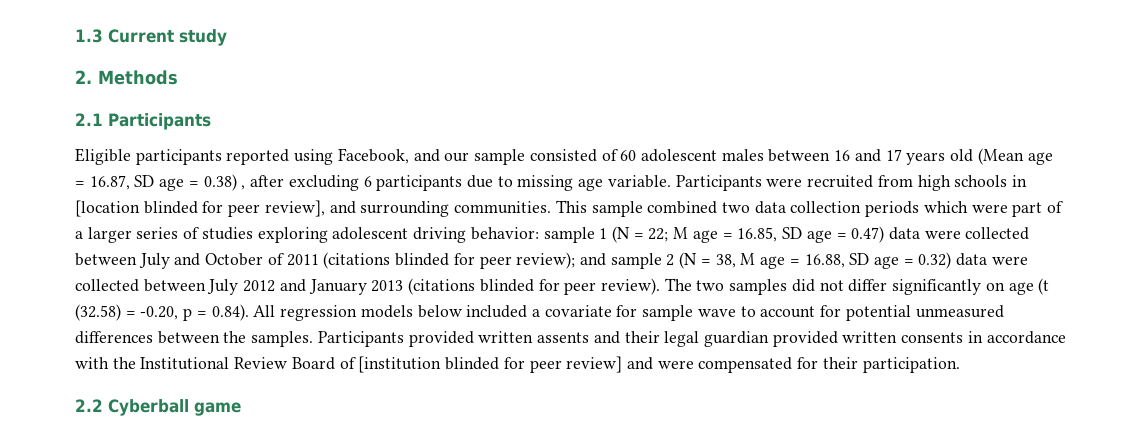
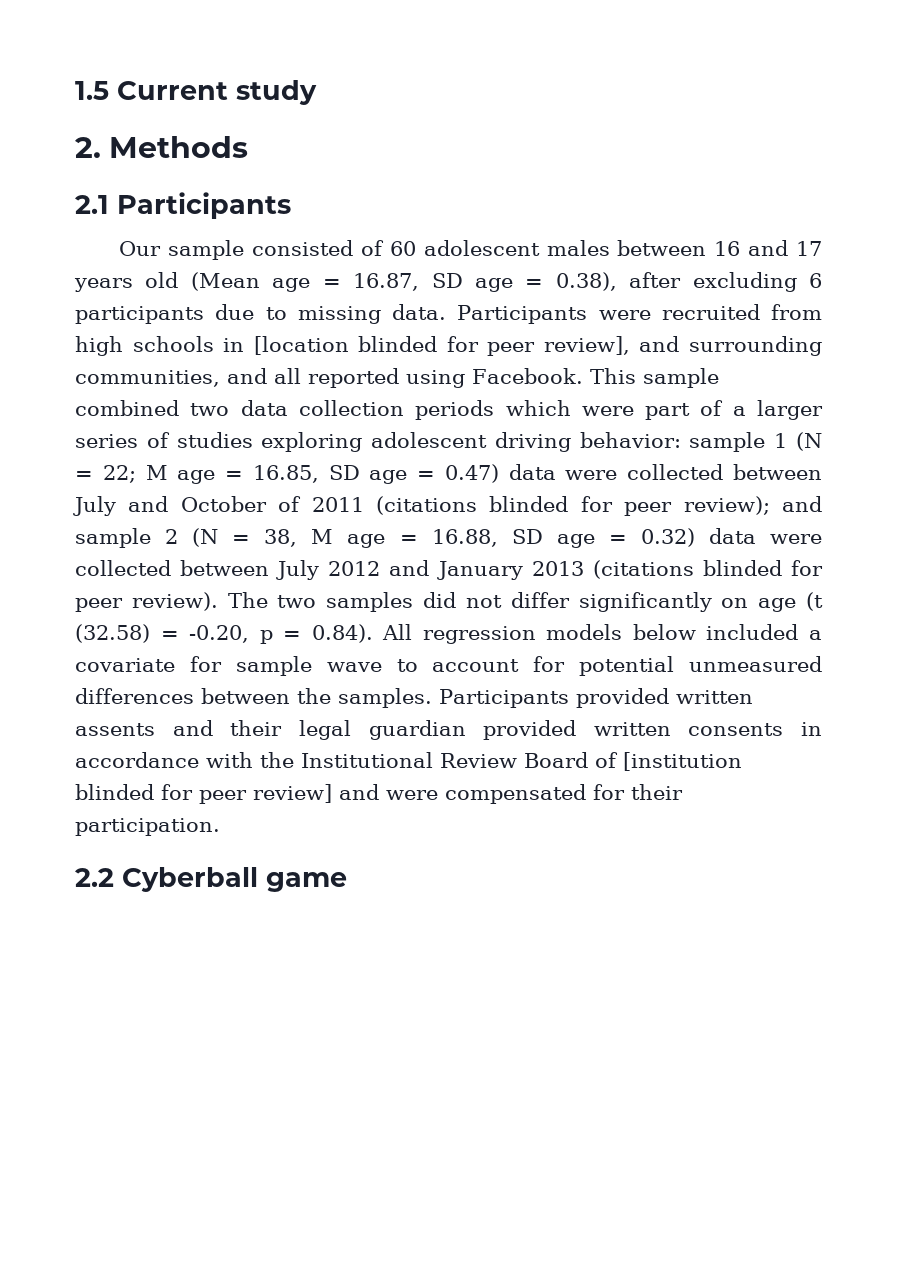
- 1.3 Current study
+ 1.5 Current study
- Eligible participants reported using Facebook, and our sample consisted of 60 adolescent males between 16 and 17 years old (Mean age = 16.87, SD age = 0.38) , after excluding 6 participants due to missing age variable.
+ Our sample consisted of 60 adolescent males between 16 and 17 years old (Mean age = 16.87, SD age = 0.38), after excluding 6 participants due to missing data.
- Participants were recruited from high schools in [location blinded for peer review], and surrounding communities.
+ Participants were recruited from high schools in [location blinded for peer review], and surrounding communities, and all reported using Facebook.

